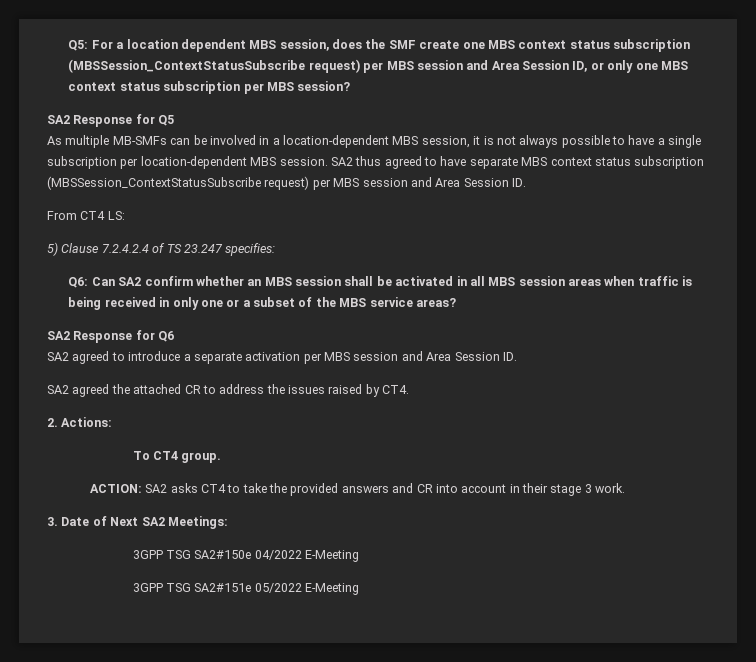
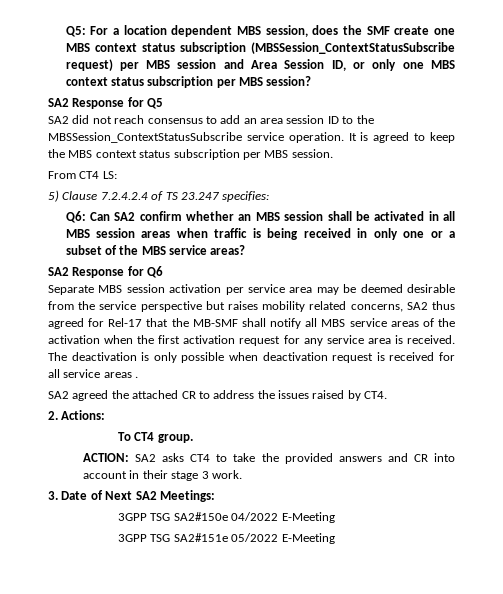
- As multiple MB-SMFs can be involved in a location-dependent MBS session, it is not always possible to have a single subscription per location-dependent MBS session. SA2 thus agreed to have separate MBS context status subscription (MBSSession_ContextStatusSubscribe request) per MBS session and Area Session ID.
+ SA2 did not reach consensus to add an area session ID to the MBSSession_ContextStatusSubscribe service operation. It is agreed to keep the MBS context status subscription per MBS session.
- SA2 agreed to introduce a separate activation per MBS session and Area Session ID.
+ Separate MBS session activation per service area may be deemed desirable from the service perspective but raises mobility related concerns, SA2 thus agreed for Rel-17 that the MB-SMF shall notify all MBS service areas of the activation when the first activation request for any service area is received. The deactivation is only possible when deactivation request is received for all service areas .

